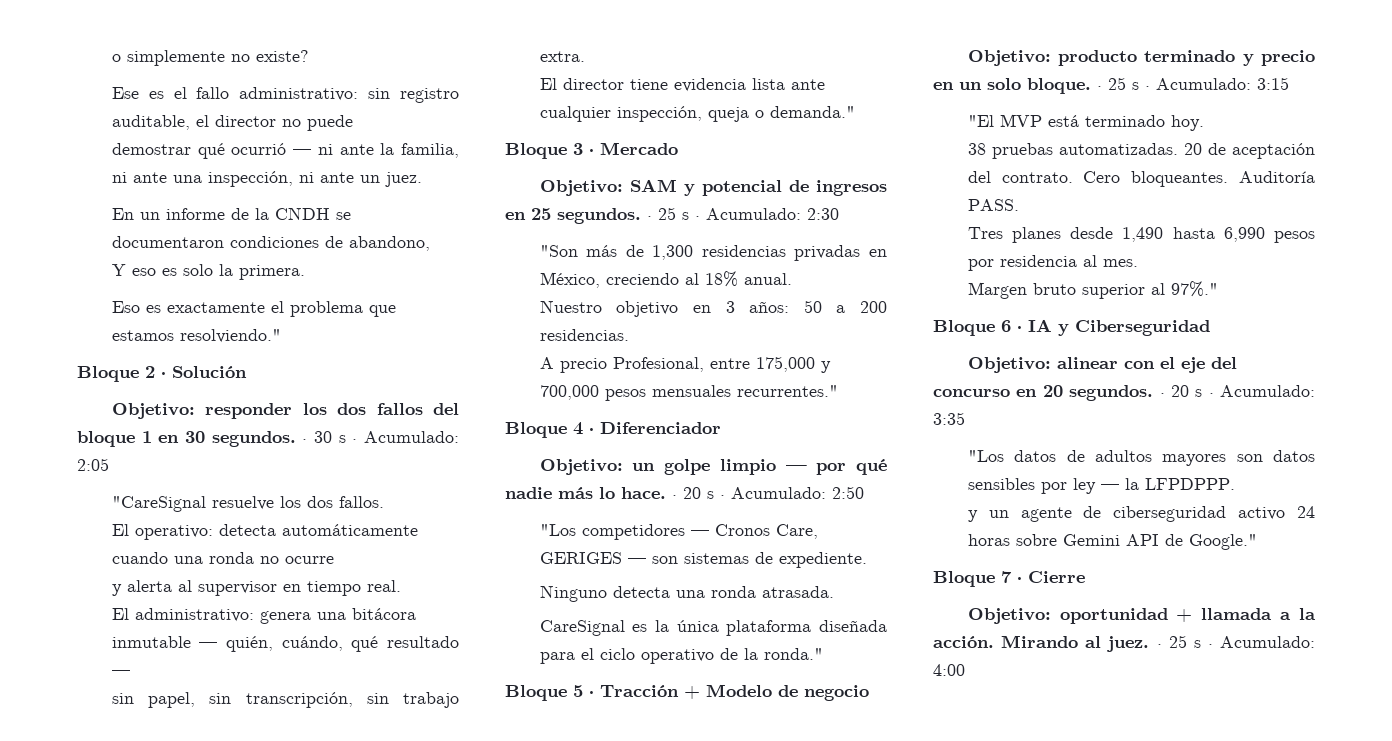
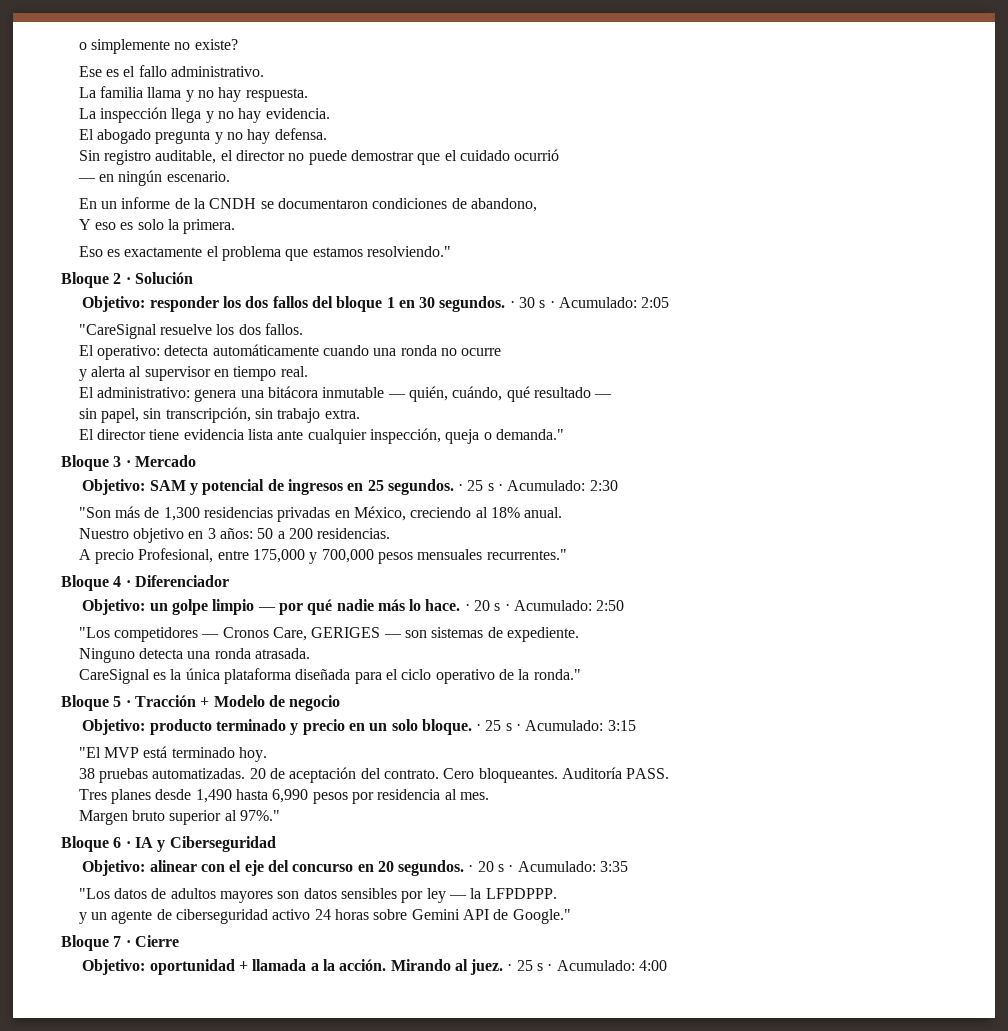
- Ese es el fallo administrativo: sin registro auditable, el director no puede
- demostrar qué ocurrió — ni ante la familia, ni ante una inspección, ni ante un juez.
+ Ese es el fallo administrativo.
+ La familia llama y no hay respuesta.
+ La inspección llega y no hay evidencia.
+ El abogado pregunta y no hay defensa.
+ Sin registro auditable, el director no puede demostrar que el cuidado ocurrió
+ — en ningún escenario.

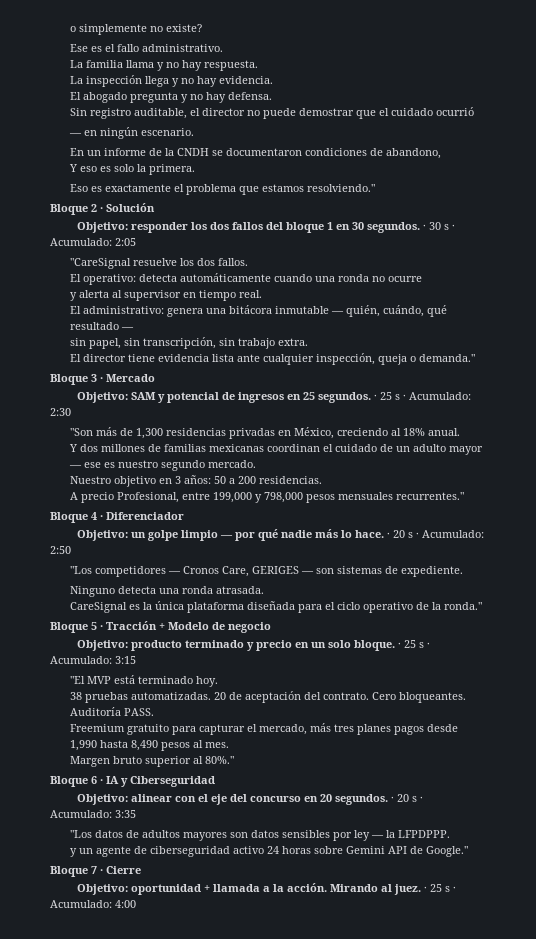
+ Y dos millones de familias mexicanas coordinan el cuidado de un adulto mayor — ese es nuestro segundo mercado.
- A precio Profesional, entre 175,000 y 700,000 pesos mensuales recurrentes."
+ A precio Profesional, entre 199,000 y 798,000 pesos mensuales recurrentes."
- Tres planes desde 1,490 hasta 6,990 pesos por residencia al mes.
+ Freemium gratuito para capturar el mercado, más tres planes pagos desde 1,990 hasta 8,490 pesos al mes.
- Margen bruto superior al 97%."
+ Margen bruto superior al 80%."

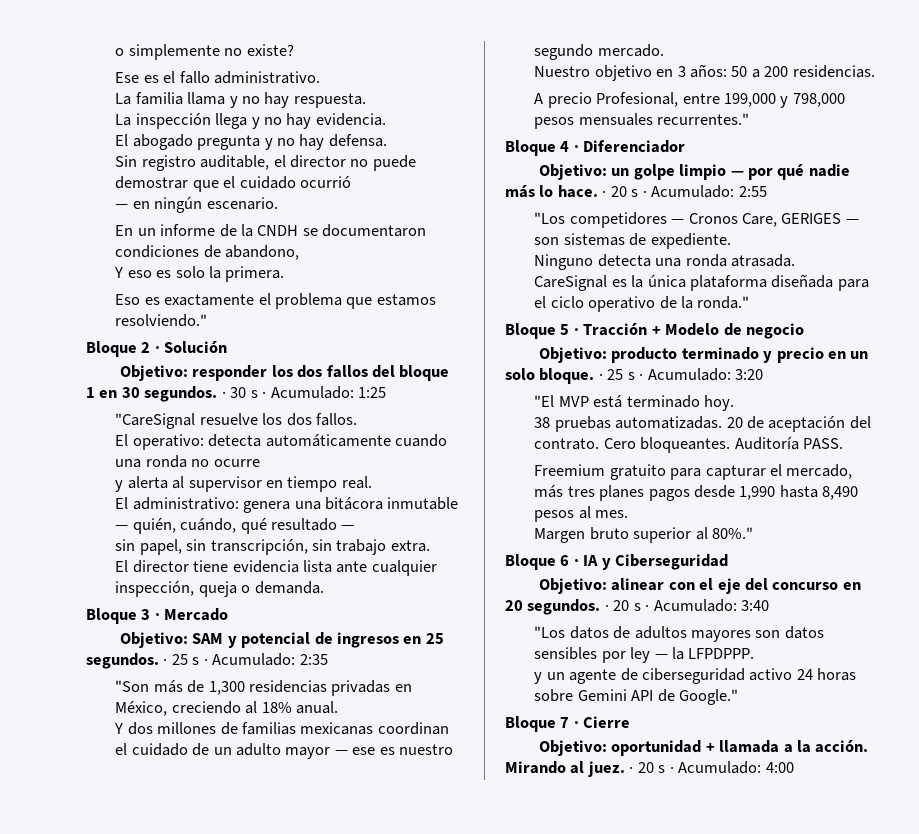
- · 30 s · Acumulado: 2:05
+ · 30 s · Acumulado: 1:25
- El director tiene evidencia lista ante cualquier inspección, queja o demanda."
+ El director tiene evidencia lista ante cualquier inspección, queja o demanda.
- · 25 s · Acumulado: 2:30
+ · 25 s · Acumulado: 2:35
- · 20 s · Acumulado: 2:50
+ · 20 s · Acumulado: 2:55
- · 25 s · Acumulado: 3:15
+ · 25 s · Acumulado: 3:20
- · 20 s · Acumulado: 3:35
+ · 20 s · Acumulado: 3:40
- · 25 s · Acumulado: 4:00
+ · 20 s · Acumulado: 4:00

